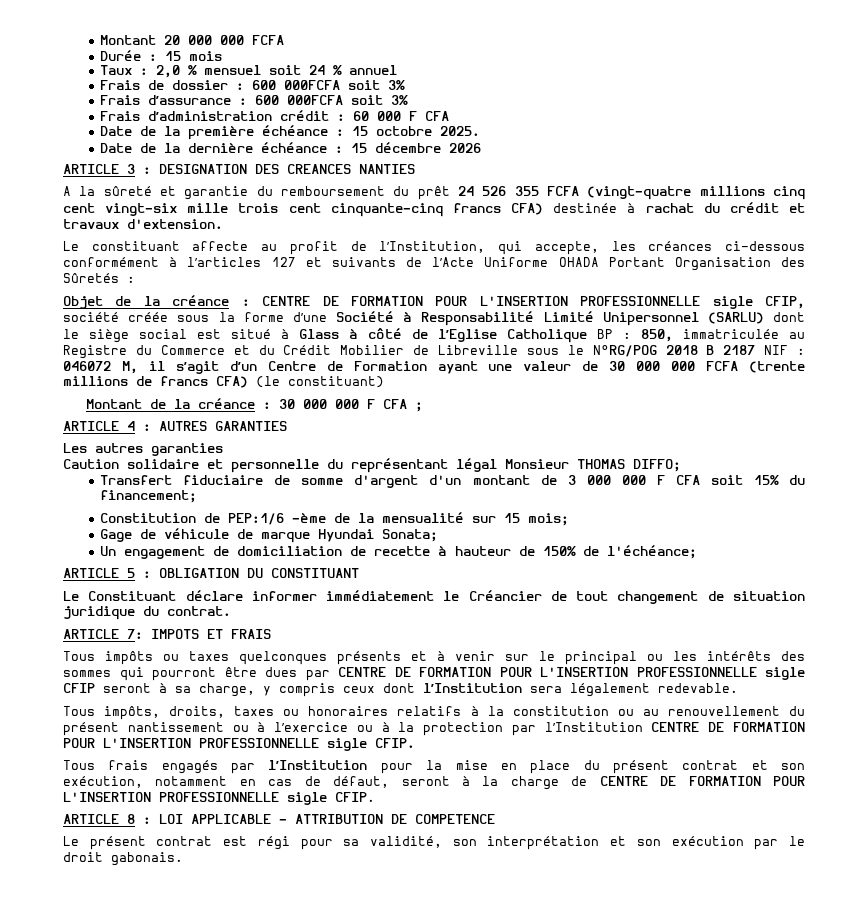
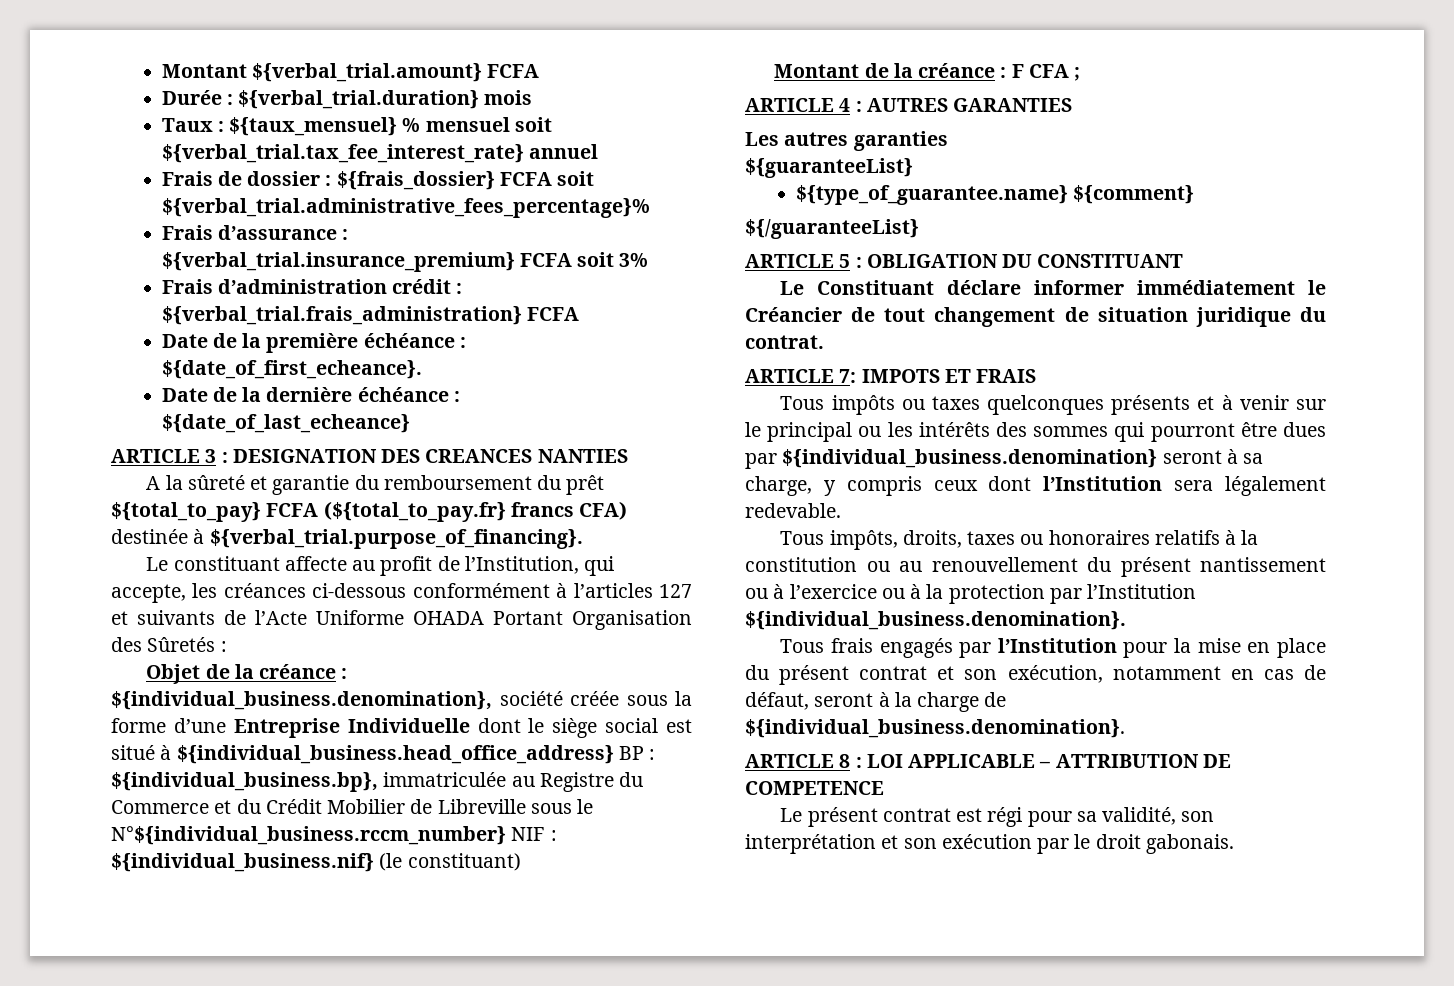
- Montant 20 000 000 FCFA
+ Montant ${verbal_trial.amount} FCFA
- Durée : 15 mois
+ Durée : ${verbal_trial.duration} mois
- Taux : 2,0 % mensuel soit 24 % annuel
+ Taux : ${taux_mensuel} % mensuel soit ${verbal_trial.tax_fee_interest_rate} annuel
- Frais de dossier : 600 000FCFA soit 3%
+ Frais de dossier : ${frais_dossier} FCFA soit ${verbal_trial.administrative_fees_percentage}%
- Frais d’assurance : 600 000FCFA soit 3%
+ Frais d’assurance : ${verbal_trial.insurance_premium} FCFA soit 3%
- Frais d’administration crédit : 60 000 F CFA
+ Frais d’administration crédit : ${verbal_trial.frais_administration} FCFA
- Date de la première échéance : 15 octobre 2025.
+ Date de la première échéance : ${date_of_first_echeance}.
- Date de la dernière échéance : 15 décembre 2026
+ Date de la dernière échéance : ${date_of_last_echeance}
- A la sûreté et garantie du remboursement du prêt 24 526 355 FCFA (vingt-quatre millions cinq cent vingt-six mille trois cent cinquante-cinq francs CFA) destinée à rachat du crédit et travaux d'extension.
+ A la sûreté et garantie du remboursement du prêt ${total_to_pay} FCFA (${total_to_pay.fr} francs CFA) destinée à ${verbal_trial.purpose_of_financing}.
- Objet de la créance : CENTRE DE FORMATION POUR L'INSERTION PROFESSIONNELLE sigle CFIP, société créée sous la forme d’une Société à Responsabilité Limité Unipersonnel (SARLU) dont le siège social est situé à Glass à côté de l’Eglise Catholique BP : 850, immatriculée au Registre du Commerce et du Crédit Mobilier de Libreville sous le N°RG/POG 2018 B 2187 NIF : 046072 M, il s’agit d’un Centre de Formation ayant une valeur de 30 000 000 FCFA (trente millions de francs CFA) (le constituant)
+ Objet de la créance : ${individual_business.denomination}, société créée sous la forme d’une Entreprise Individuelle dont le siège social est situé à ${individual_business.head_office_address} BP : ${individual_business.bp}, immatriculée au Registre du Commerce et du Crédit Mobilier de Libreville sous le N°${individual_business.rccm_number} NIF : ${individual_business.nif} (le constituant)
- Montant de la créance : 30 000 000 F CFA ;
+ Montant de la créance : F CFA ;
- Caution solidaire et personnelle du représentant légal Monsieur THOMAS DIFFO;
- Transfert fiduciaire de somme d'argent d'un montant de 3 000 000 F CFA soit 15% du financement;
- Constitution de PEP:1/6 -ème de la mensualité sur 15 mois;
- Gage de véhicule de marque Hyundai Sonata;
- Un engagement de domiciliation de recette à hauteur de 150% de l'échéance;
+ ${guaranteeList}
+ ${type_of_guarantee.name} ${comment}
+ ${/guaranteeList}
- Tous impôts ou taxes quelconques présents et à venir sur le principal ou les intérêts des sommes qui pourront être dues par CENTRE DE FORMATION POUR L'INSERTION PROFESSIONNELLE sigle CFIP seront à sa charge, y compris ceux dont l’Institution sera légalement redevable.
+ Tous impôts ou taxes quelconques présents et à venir sur le principal ou les intérêts des sommes qui pourront être dues par ${individual_business.denomination} seront à sa charge, y compris ceux dont l’Institution sera légalement redevable.
- Tous impôts, droits, taxes ou honoraires relatifs à la constitution ou au renouvellement du présent nantissement ou à l’exercice ou à la protection par l’Institution CENTRE DE FORMATION POUR L'INSERTION PROFESSIONNELLE sigle CFIP.
+ Tous impôts, droits, taxes ou honoraires relatifs à la constitution ou au renouvellement du présent nantissement ou à l’exercice ou à la protection par l’Institution ${individual_business.denomination}.
- Tous frais engagés par l’Institution pour la mise en place du présent contrat et son exécution, notamment en cas de défaut, seront à la charge de CENTRE DE FORMATION POUR L'INSERTION PROFESSIONNELLE sigle CFIP.
+ Tous frais engagés par l’Institution pour la mise en place du présent contrat et son exécution, notamment en cas de défaut, seront à la charge de ${individual_business.denomination}.

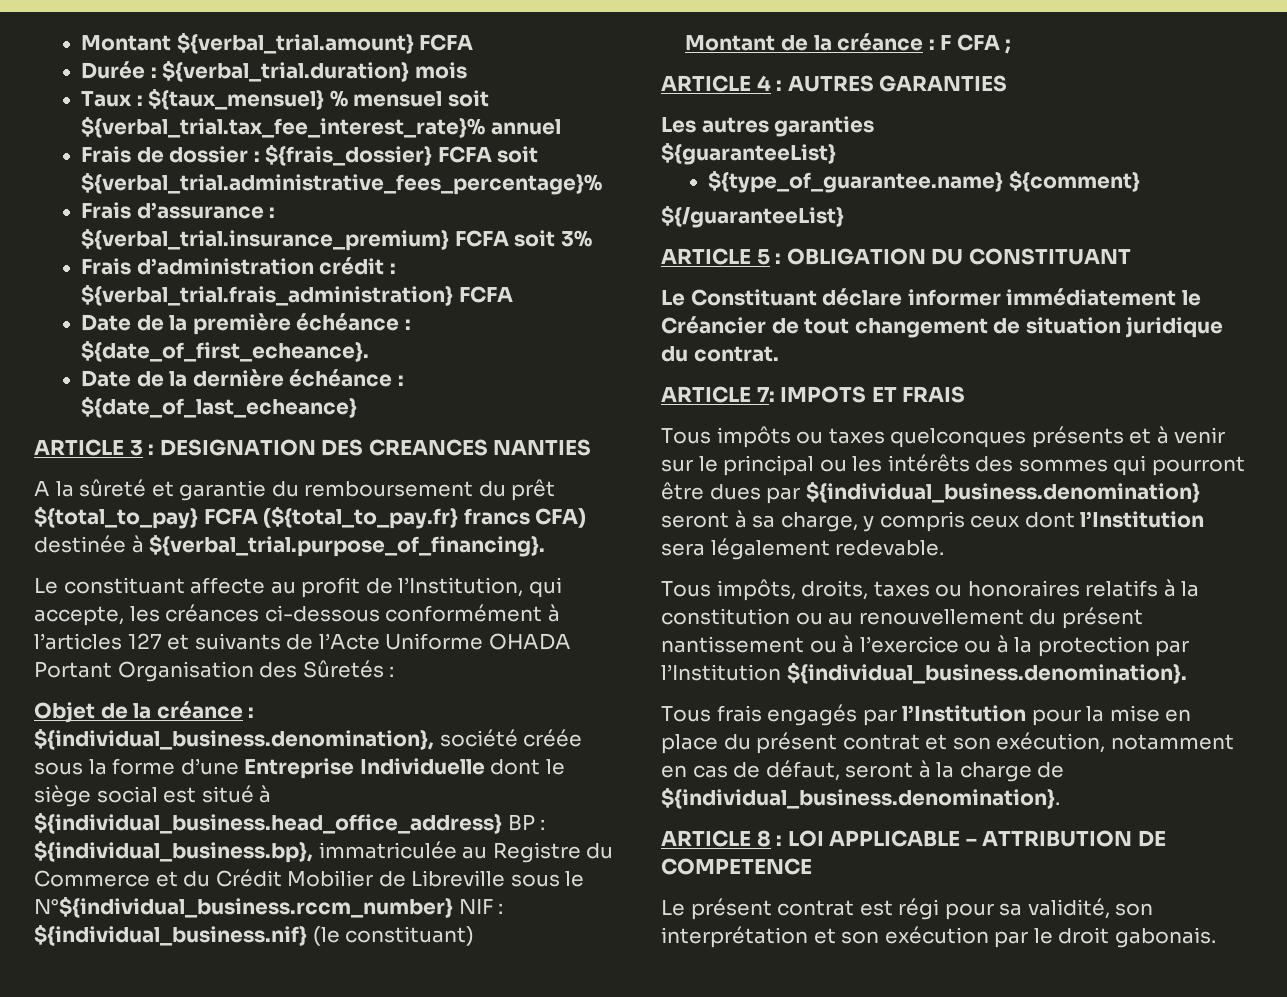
- Taux : ${taux_mensuel} % mensuel soit ${verbal_trial.tax_fee_interest_rate} annuel
+ Taux : ${taux_mensuel} % mensuel soit ${verbal_trial.tax_fee_interest_rate}% annuel

